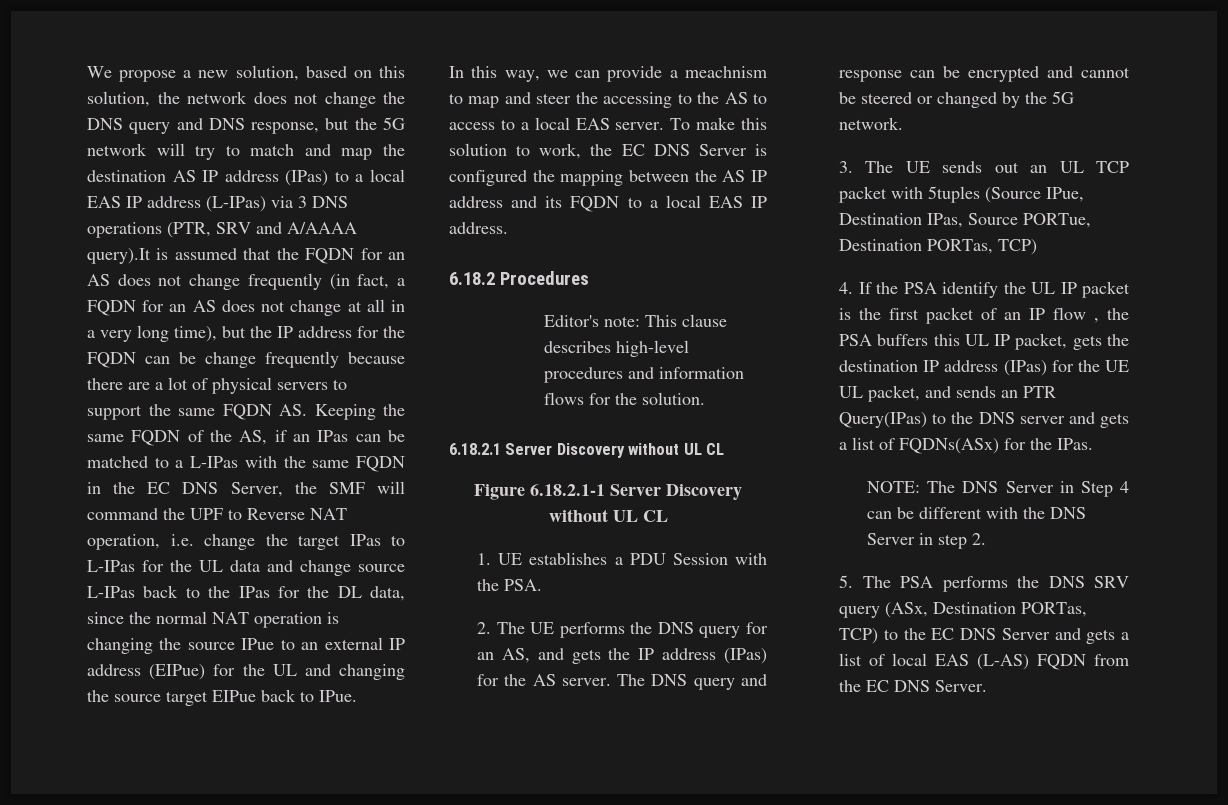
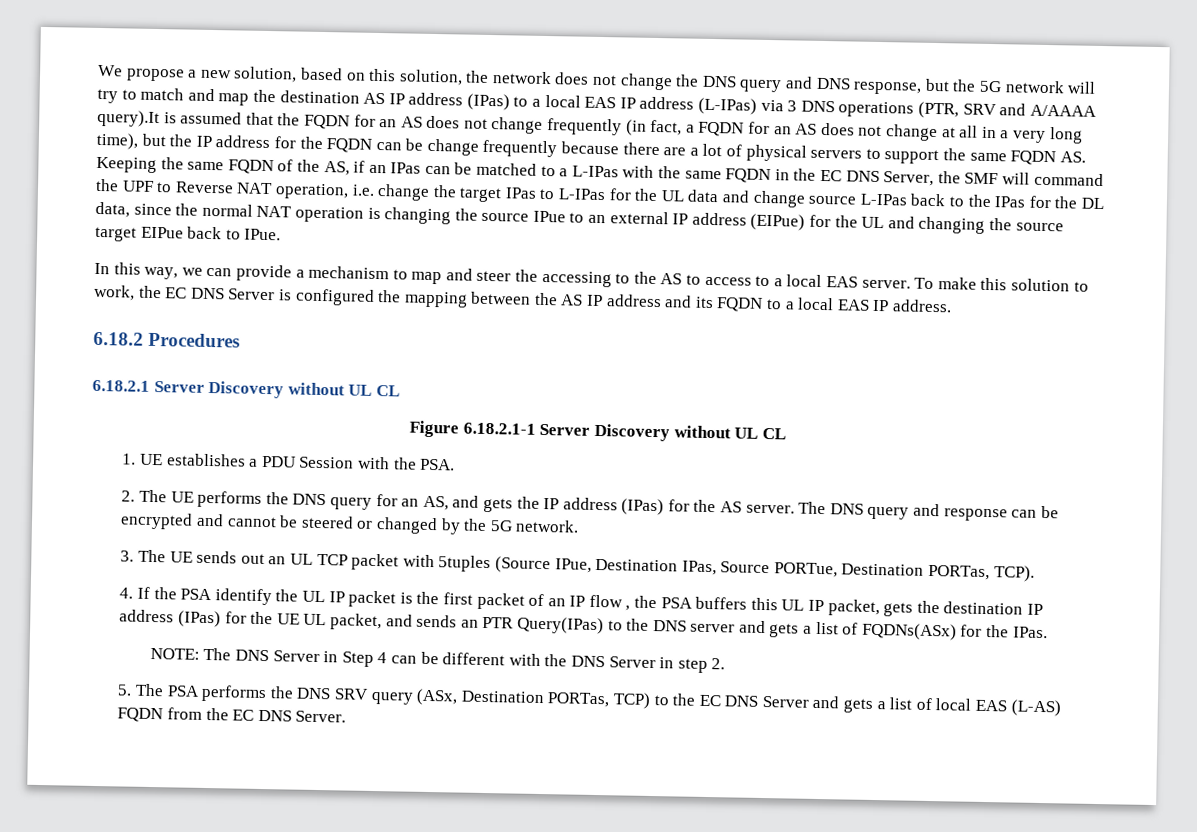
- In this way, we can provide a meachnism to map and steer the accessing to the AS to access to a local EAS server.
+ In this way, we can provide a mechanism to map and steer the accessing to the AS to access to a local EAS server.
- Editor's note: This clause describes high-level procedures and information flows for the solution.
- 3. The UE sends out an UL TCP packet with 5tuples (Source IPue, Destination IPas, Source PORTue, Destination PORTas, TCP)
+ 3. The UE sends out an UL TCP packet with 5tuples (Source IPue, Destination IPas, Source PORTue, Destination PORTas, TCP).

